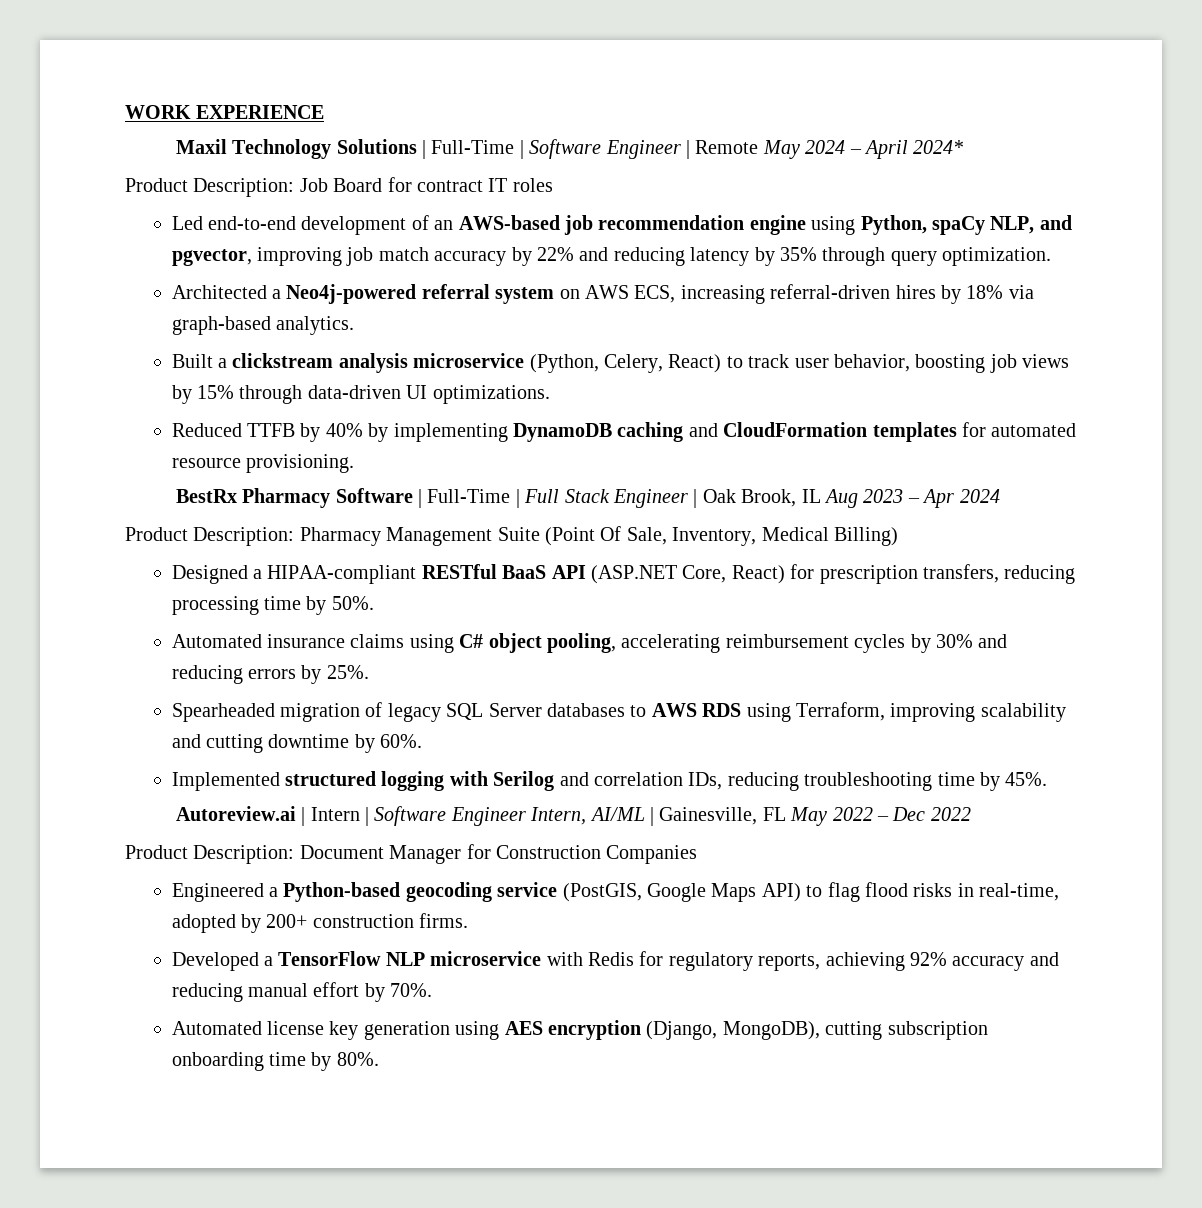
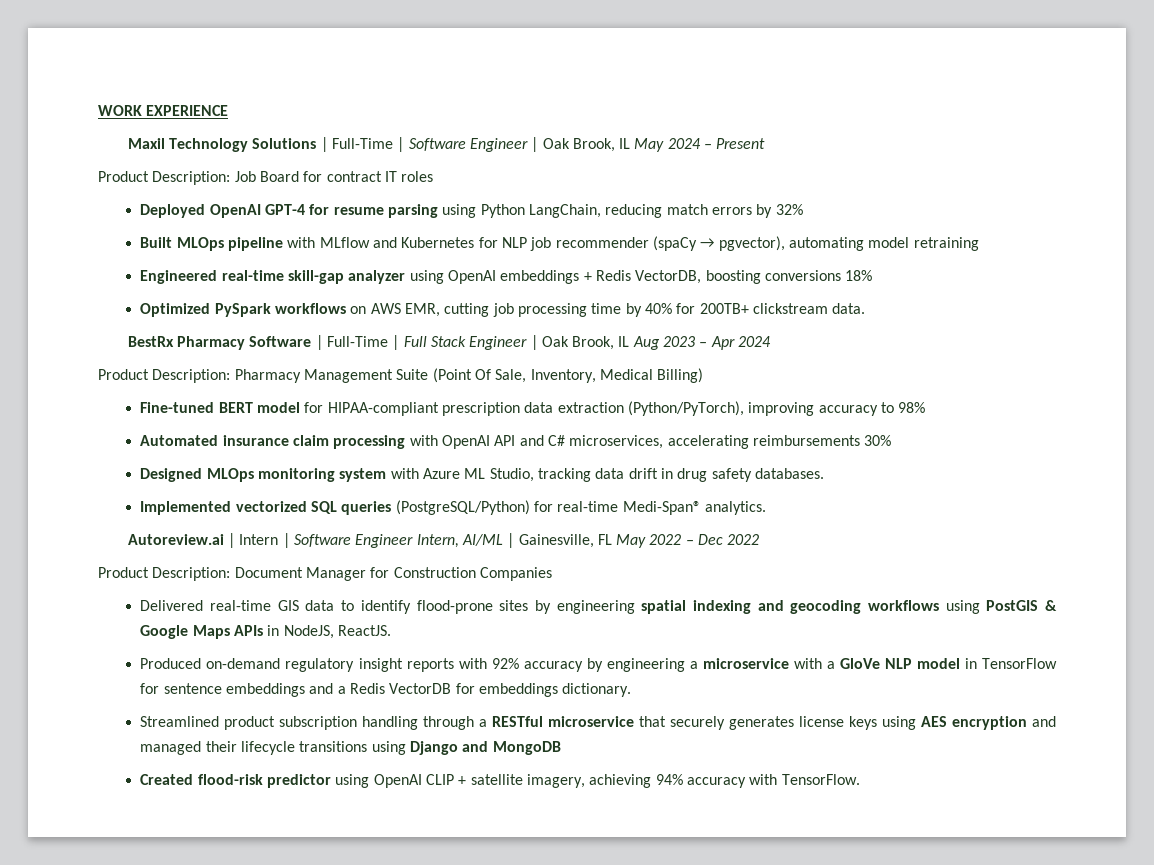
- Maxil Technology Solutions | Full-Time | Software Engineer | Remote May 2024 – April 2024*
+ Maxil Technology Solutions | Full-Time | Software Engineer | Oak Brook, IL May 2024 – Present
- Led end-to-end development of an AWS-based job recommendation engine using Python, spaCy NLP, and pgvector, improving job match accuracy by 22% and reducing latency by 35% through query optimization.
- Architected a Neo4j-powered referral system on AWS ECS, increasing referral-driven hires by 18% via graph-based analytics.
- Built a clickstream analysis microservice (Python, Celery, React) to track user behavior, boosting job views by 15% through data-driven UI optimizations.
- Reduced TTFB by 40% by implementing DynamoDB caching and CloudFormation templates for automated resource provisioning.
+ Deployed OpenAI GPT-4 for resume parsing using Python LangChain, reducing match errors by 32%
+ Built MLOps pipeline with MLflow and Kubernetes for NLP job recommender (spaCy → pgvector), automating model retraining
+ Engineered real-time skill-gap analyzer using OpenAI embeddings + Redis VectorDB, boosting conversions 18%
+ Optimized PySpark workflows on AWS EMR, cutting job processing time by 40% for 200TB+ clickstream data.
- Designed a HIPAA-compliant RESTful BaaS API (ASP.NET Core, React) for prescription transfers, reducing processing time by 50%.
- Automated insurance claims using C# object pooling, accelerating reimbursement cycles by 30% and reducing errors by 25%.
- Spearheaded migration of legacy SQL Server databases to AWS RDS using Terraform, improving scalability and cutting downtime by 60%.
- Implemented structured logging with Serilog and correlation IDs, reducing troubleshooting time by 45%.
+ Fine-tuned BERT model for HIPAA-compliant prescription data extraction (Python/PyTorch), improving accuracy to 98%
+ Automated insurance claim processing with OpenAI API and C# microservices, accelerating reimbursements 30%
+ Designed MLOps monitoring system with Azure ML Studio, tracking data drift in drug safety databases.
+ Implemented vectorized SQL queries (PostgreSQL/Python) for real-time Medi-Span® analytics.
- Engineered a Python-based geocoding service (PostGIS, Google Maps API) to flag flood risks in real-time, adopted by 200+ construction firms.
- Developed a TensorFlow NLP microservice with Redis for regulatory reports, achieving 92% accuracy and reducing manual effort by 70%.
- Automated license key generation using AES encryption (Django, MongoDB), cutting subscription onboarding time by 80%.
+ Delivered real-time GIS data to identify flood-prone sites by engineering spatial indexing and geocoding workflows using PostGIS & Google Maps APIs in NodeJS, ReactJS.
+ Produced on-demand regulatory insight reports with 92% accuracy by engineering a microservice with a GloVe NLP model in TensorFlow for sentence embeddings and a Redis VectorDB for embeddings dictionary.
+ Streamlined product subscription handling through a RESTful microservice that securely generates license keys using AES encryption and managed their lifecycle transitions using Django and MongoDB
+ Created flood-risk predictor using OpenAI CLIP + satellite imagery, achieving 94% accuracy with TensorFlow.

